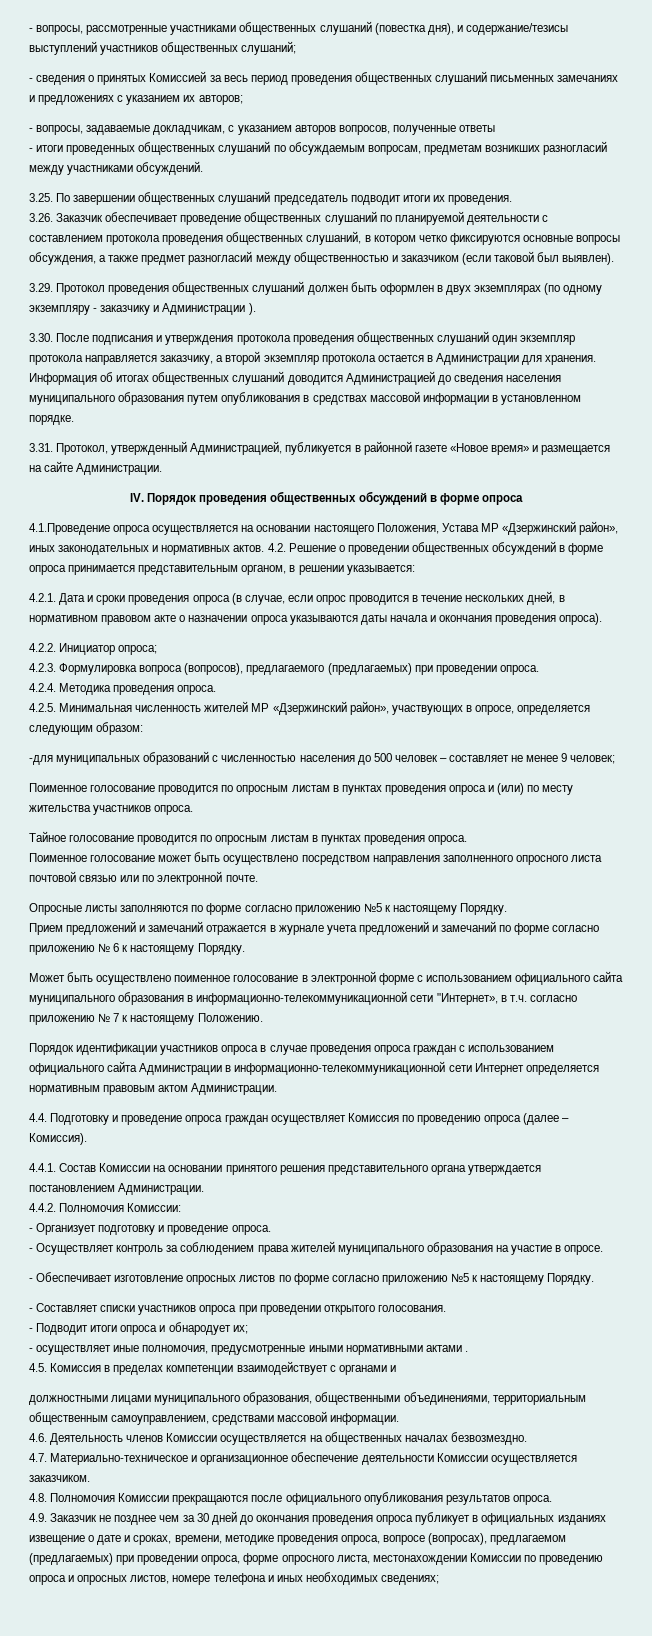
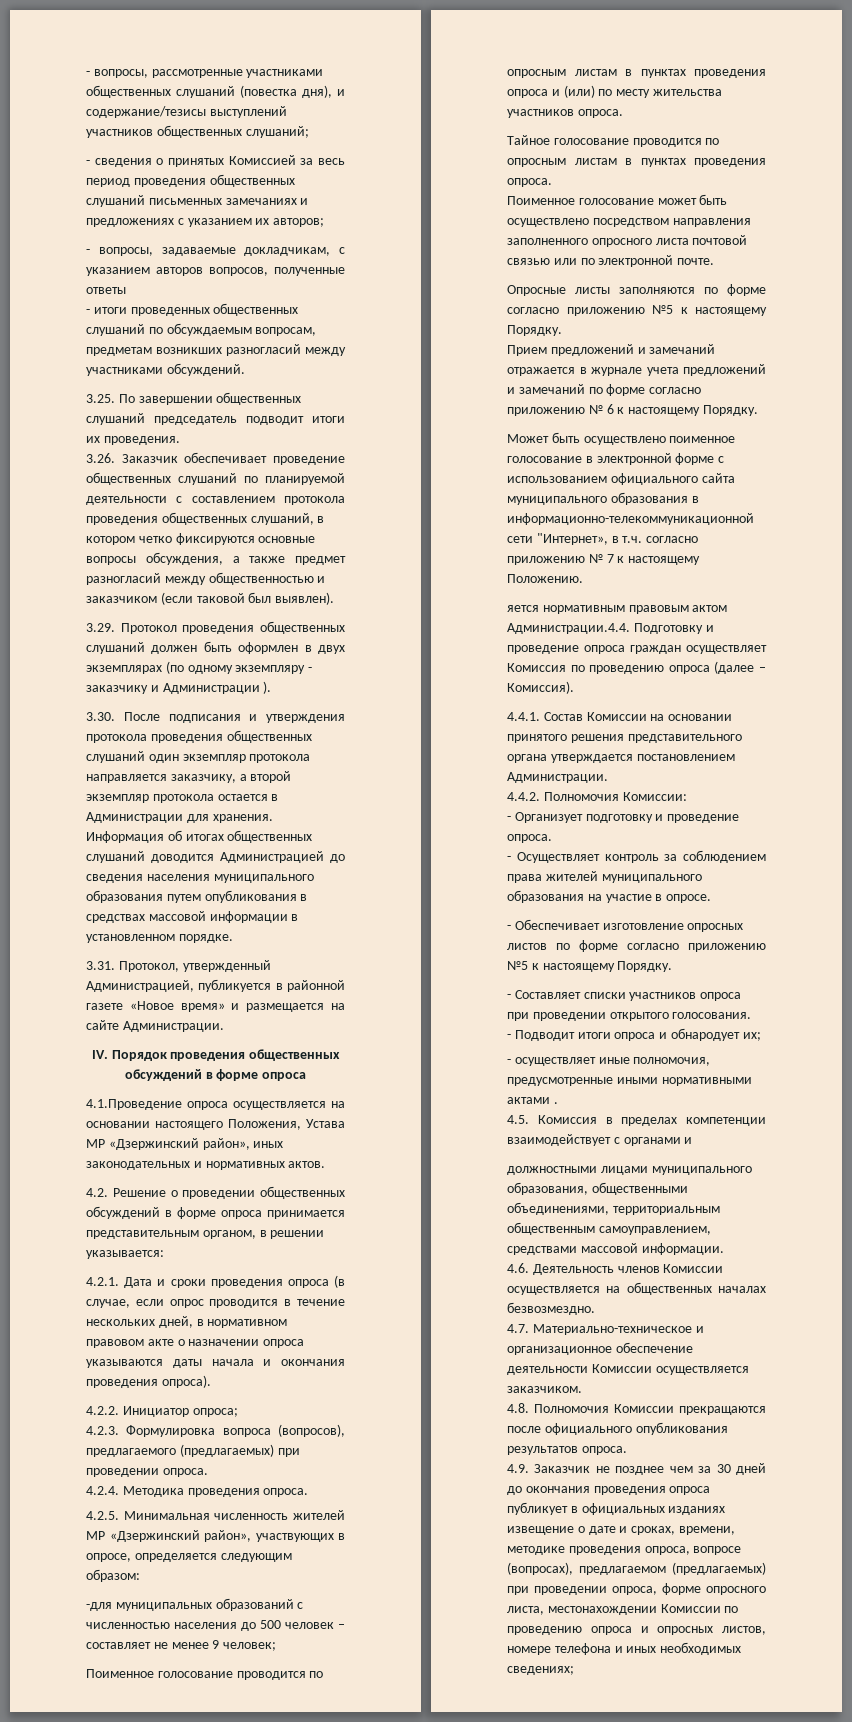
- 4.1.Проведение опроса осуществляется на основании настоящего Положения, Устава МР «Дзержинский район», иных законодательных и нормативных актов. 4.2. Решение о проведении общественных обсуждений в форме опроса принимается представительным органом, в решении указывается:
+ 4.1.Проведение опроса осуществляется на основании настоящего Положения, Устава МР «Дзержинский район», иных законодательных и нормативных актов.
+ 4.2. Решение о проведении общественных обсуждений в форме опроса принимается представительным органом, в решении указывается:
- Порядок идентификации участников опроса в случае проведения опроса граждан с использованием официального сайта Администрации в информационно-телекоммуникационной сети Интернет определяется нормативным правовым актом Администрации.
- 4.4. Подготовку и проведение опроса граждан осуществляет Комиссия по проведению опроса (далее – Комиссия).
+ яется нормативным правовым актом Администрации.4.4. Подготовку и проведение опроса граждан осуществляет Комиссия по проведению опроса (далее – Комиссия).

